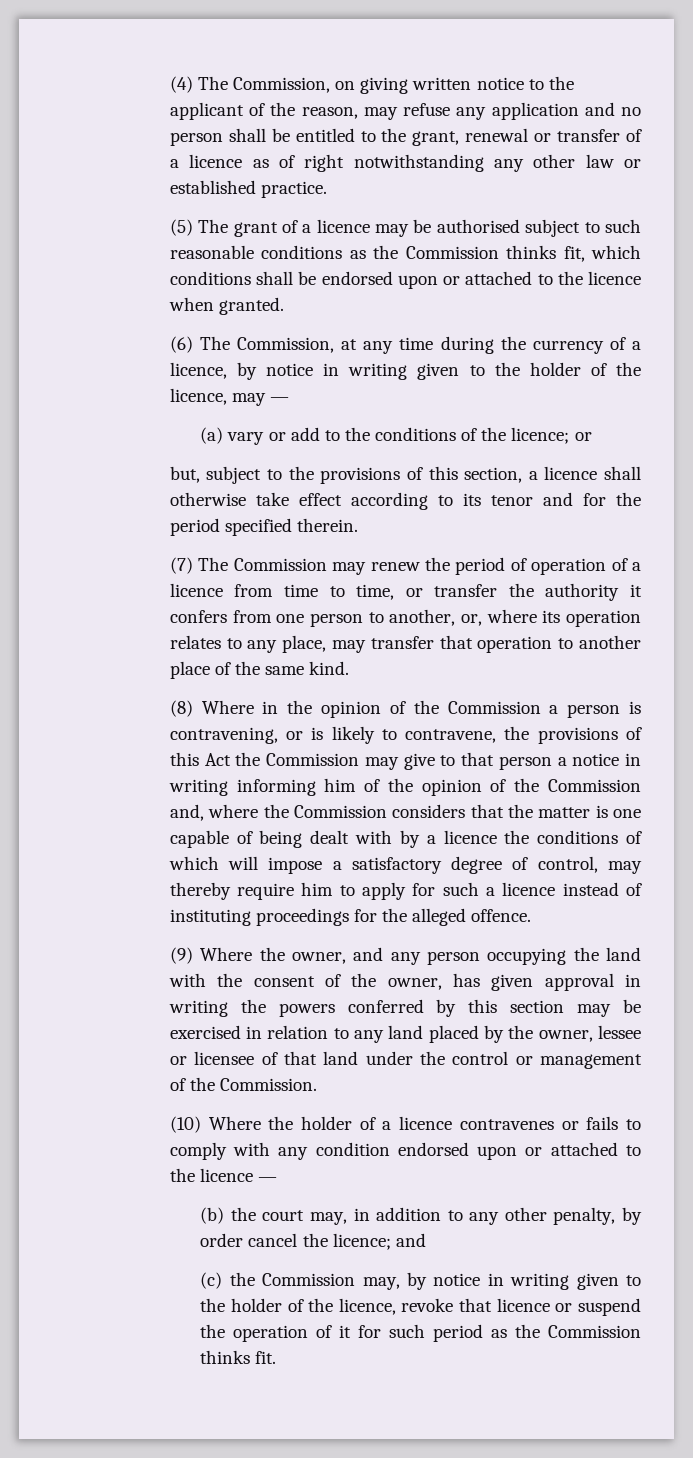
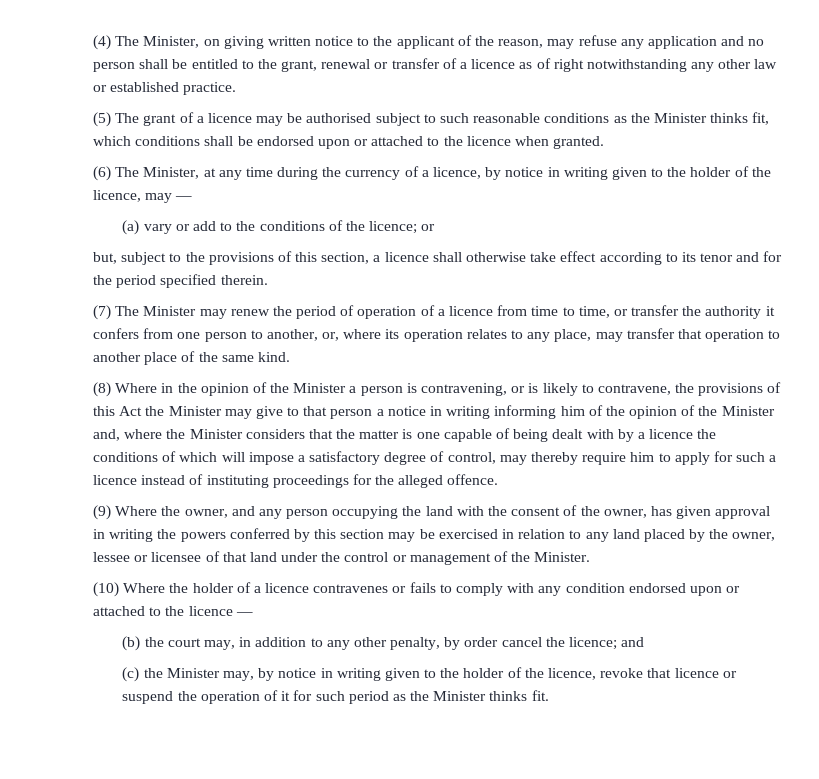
- (4) The Commission, on giving written notice to the applicant of the reason, may refuse any application and no person shall be entitled to the grant, renewal or transfer of a licence as of right notwithstanding any other law or established practice.
+ (4) The Minister, on giving written notice to the applicant of the reason, may refuse any application and no person shall be entitled to the grant, renewal or transfer of a licence as of right notwithstanding any other law or established practice.
- (5) The grant of a licence may be authorised subject to such reasonable conditions as the Commission thinks fit, which conditions shall be endorsed upon or attached to the licence when granted.
+ (5) The grant of a licence may be authorised subject to such reasonable conditions as the Minister thinks fit, which conditions shall be endorsed upon or attached to the licence when granted.
- (6) The Commission, at any time during the currency of a licence, by notice in writing given to the holder of the licence, may —
+ (6) The Minister, at any time during the currency of a licence, by notice in writing given to the holder of the licence, may —
- (7) The Commission may renew the period of operation of a licence from time to time, or transfer the authority it confers from one person to another, or, where its operation relates to any place, may transfer that operation to another place of the same kind.
+ (7) The Minister may renew the period of operation of a licence from time to time, or transfer the authority it confers from one person to another, or, where its operation relates to any place, may transfer that operation to another place of the same kind.
- (8) Where in the opinion of the Commission a person is contravening, or is likely to contravene, the provisions of this Act the Commission may give to that person a notice in writing informing him of the opinion of the Commission and, where the Commission considers that the matter is one capable of being dealt with by a licence the conditions of which will impose a satisfactory degree of control, may thereby require him to apply for such a licence instead of instituting proceedings for the alleged offence.
+ (8) Where in the opinion of the Minister a person is contravening, or is likely to contravene, the provisions of this Act the Minister may give to that person a notice in writing informing him of the opinion of the Minister and, where the Minister considers that the matter is one capable of being dealt with by a licence the conditions of which will impose a satisfactory degree of control, may thereby require him to apply for such a licence instead of instituting proceedings for the alleged offence.
- (9) Where the owner, and any person occupying the land with the consent of the owner, has given approval in writing the powers conferred by this section may be exercised in relation to any land placed by the owner, lessee or licensee of that land under the control or management of the Commission.
+ (9) Where the owner, and any person occupying the land with the consent of the owner, has given approval in writing the powers conferred by this section may be exercised in relation to any land placed by the owner, lessee or licensee of that land under the control or management of the Minister.
- (c) the Commission may, by notice in writing given to the holder of the licence, revoke that licence or suspend the operation of it for such period as the Commission thinks fit.
+ (c) the Minister may, by notice in writing given to the holder of the licence, revoke that licence or suspend the operation of it for such period as the Minister thinks fit.

